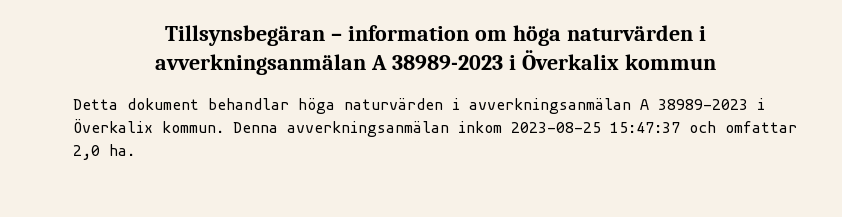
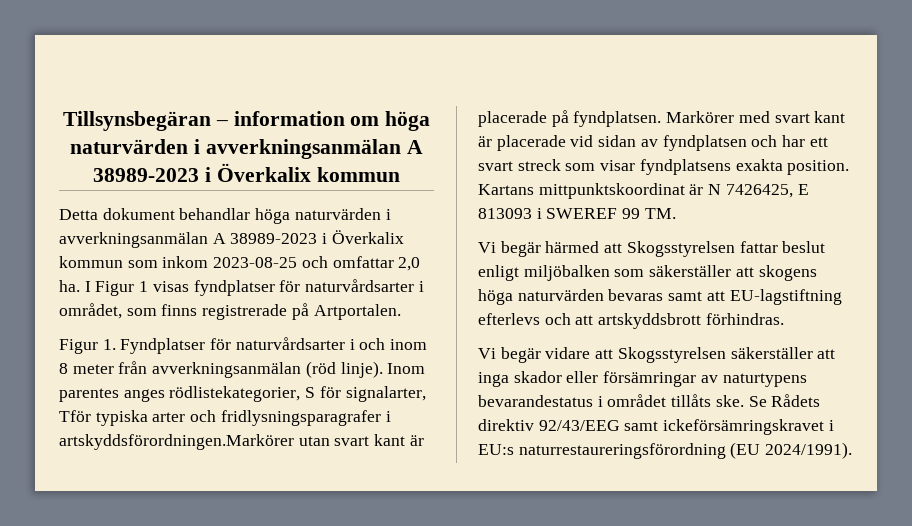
- Detta dokument behandlar höga naturvärden i avverkningsanmälan A 38989-2023 i Överkalix kommun. Denna avverkningsanmälan inkom 2023-08-25 15:47:37 och omfattar 2,0 ha.
+ Detta dokument behandlar höga naturvärden i avverkningsanmälan A 38989-2023 i Överkalix kommun som inkom 2023-08-25 och omfattar 2,0 ha.
+ I Figur 1 visas fyndplatser för naturvårdsarter i området, som finns registrerade på Artportalen.
+ Figur 1. Fyndplatser för naturvårdsarter i och inom 8 meter från avverkningsanmälan (röd linje). Inom parentes anges rödlistekategorier, S för signalarter, Tför typiska arter och fridlysningsparagrafer i artskyddsförordningen.Markörer utan svart kant är placerade på fyndplatsen. Markörer med svart kant är placerade vid sidan av fyndplatsen och har ett svart streck som visar fyndplatsens exakta position. Kartans mittpunktskoordinat är N 7426425, E 813093 i SWEREF 99 TM.
+ Vi begär härmed att Skogsstyrelsen fattar beslut enligt miljöbalken som säkerställer att skogens höga naturvärden bevaras samt att EU-lagstiftning efterlevs och att artskyddsbrott förhindras.
+ Vi begär vidare att Skogsstyrelsen säkerställer att inga skador eller försämringar av naturtypens bevarandestatus i området tillåts ske. Se Rådets direktiv 92/43/EEG samt ickeförsämringskravet i EU:s naturrestaureringsförordning (EU 2024/1991).

